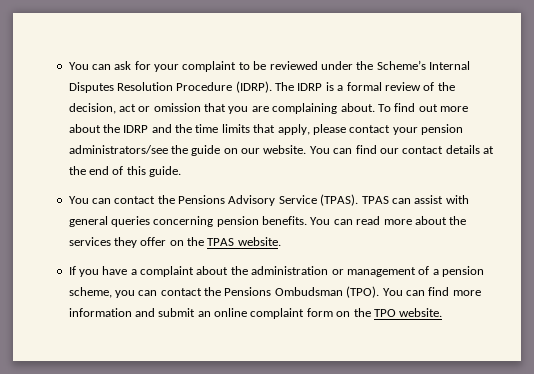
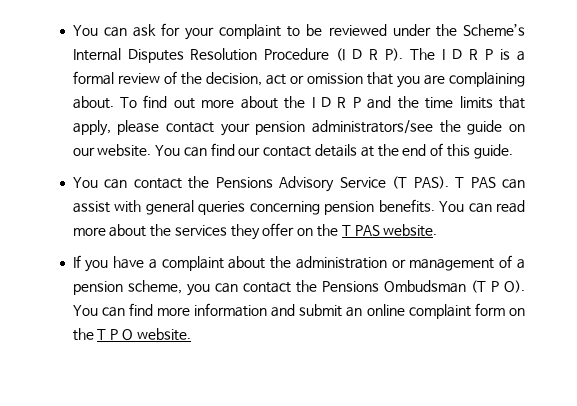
- You can ask for your complaint to be reviewed under the Scheme’s Internal Disputes Resolution Procedure (IDRP). The IDRP is a formal review of the decision, act or omission that you are complaining about.
+ You can ask for your complaint to be reviewed under the Scheme’s Internal Disputes Resolution Procedure (I D R P). The I D R P is a formal review of the decision, act or omission that you are complaining about.
- To find out more about the IDRP and the time limits that apply, please contact your pension administrators/see the guide on our website.
+ To find out more about the I D R P and the time limits that apply, please contact your pension administrators/see the guide on our website.
- You can contact the Pensions Advisory Service (TPAS). TPAS can assist with general queries concerning pension benefits.
+ You can contact the Pensions Advisory Service (T PAS). T PAS can assist with general queries concerning pension benefits.
- You can read more about the services they offer on the TPAS website.
+ You can read more about the services they offer on the T PAS website.
- If you have a complaint about the administration or management of a pension scheme, you can contact the Pensions Ombudsman (TPO). You can find more information and submit an online complaint form on the TPO website.
+ If you have a complaint about the administration or management of a pension scheme, you can contact the Pensions Ombudsman (T P O). You can find more information and submit an online complaint form on the T P O website.

